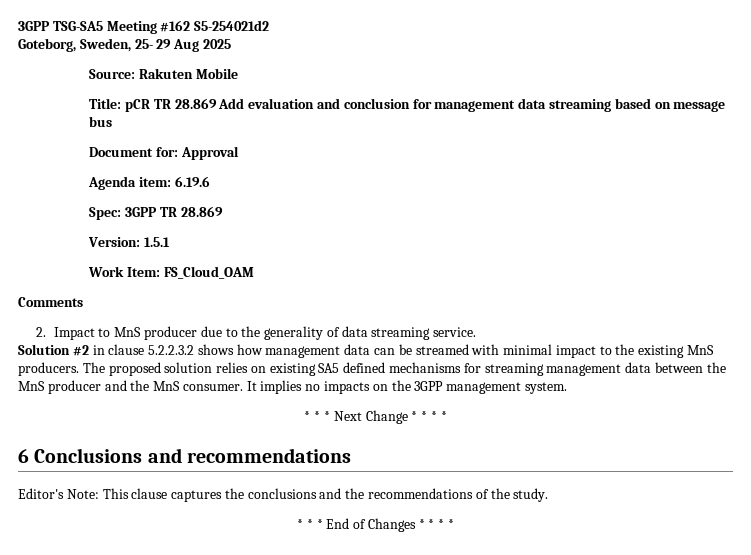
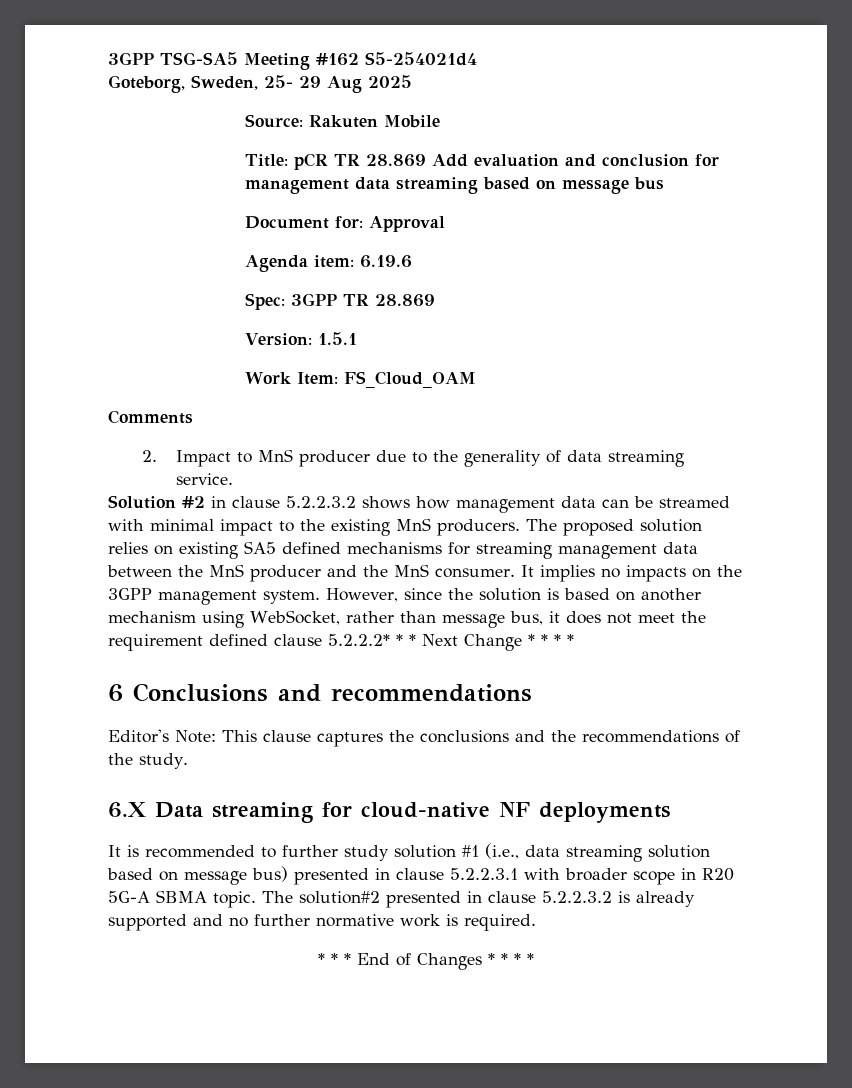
- 3GPP TSG-SA5 Meeting #162 S5-254021d2
+ 3GPP TSG-SA5 Meeting #162 S5-254021d4
- It implies no impacts on the 3GPP management system.
- * * * Next Change * * * *
+ It implies no impacts on the 3GPP management system. However, since the solution is based on another mechanism using WebSocket, rather than message bus, it does not meet the requirement defined clause 5.2.2.2* * * Next Change * * * *
+ 6.X Data streaming for cloud-native NF deployments
+ It is recommended to further study solution #1 (i.e., data streaming solution based on message bus) presented in clause 5.2.2.3.1 with broader scope in R20 5G-A SBMA topic. The solution#2 presented in clause 5.2.2.3.2 is already supported and no further normative work is required.

